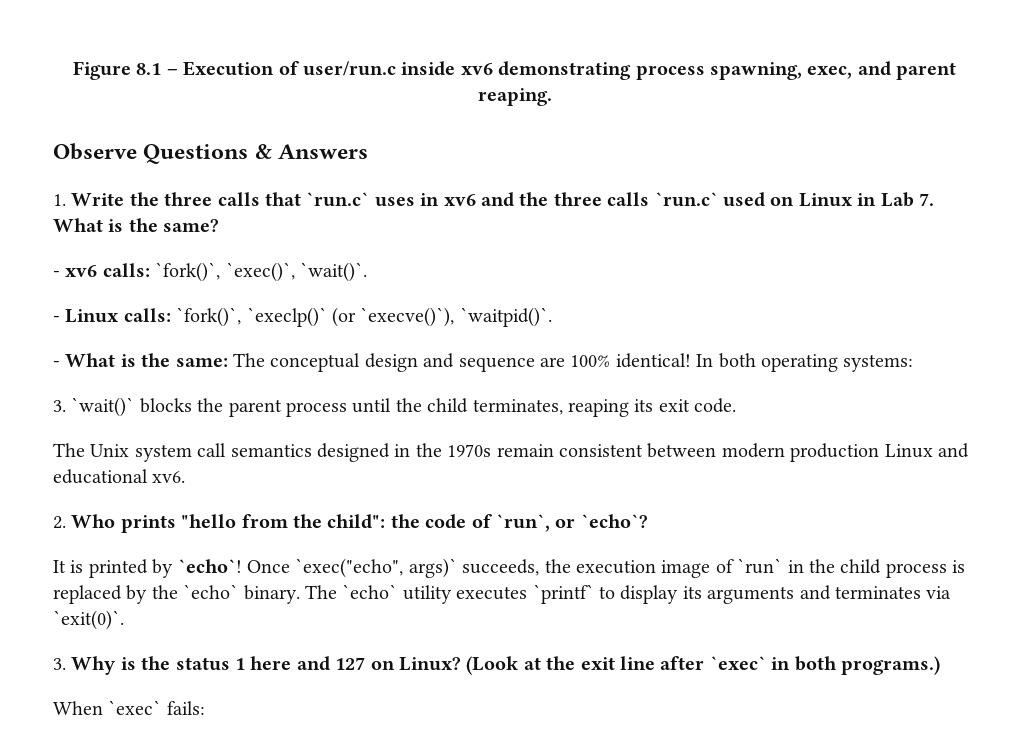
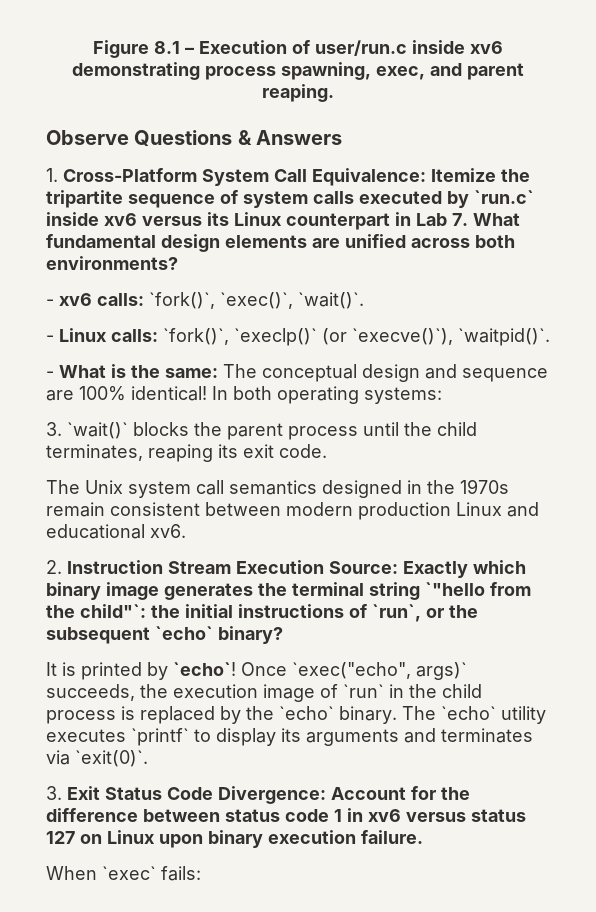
- 1. Write the three calls that `run.c` uses in xv6 and the three calls `run.c` used on Linux in Lab 7. What is the same?
+ 1. Cross-Platform System Call Equivalence: Itemize the tripartite sequence of system calls executed by `run.c` inside xv6 versus its Linux counterpart in Lab 7. What fundamental design elements are unified across both environments?
- 2. Who prints "hello from the child": the code of `run`, or `echo`?
+ 2. Instruction Stream Execution Source: Exactly which binary image generates the terminal string `"hello from the child"`: the initial instructions of `run`, or the subsequent `echo` binary?
- 3. Why is the status 1 here and 127 on Linux? (Look at the exit line after `exec` in both programs.)
+ 3. Exit Status Code Divergence: Account for the difference between status code 1 in xv6 versus status 127 on Linux upon binary execution failure.

